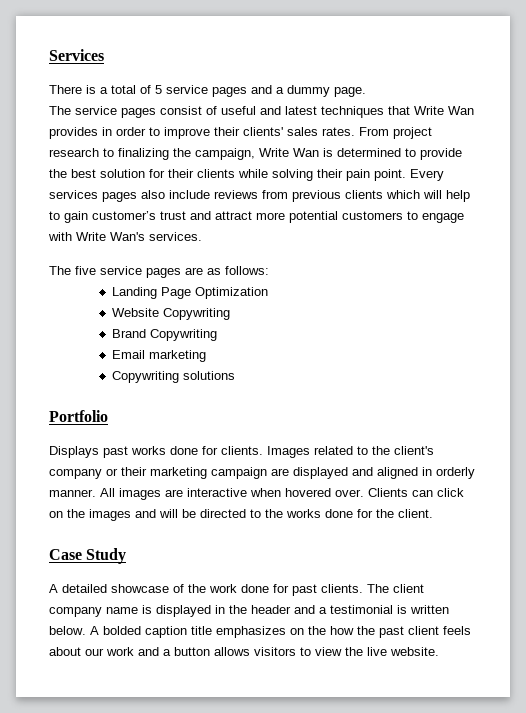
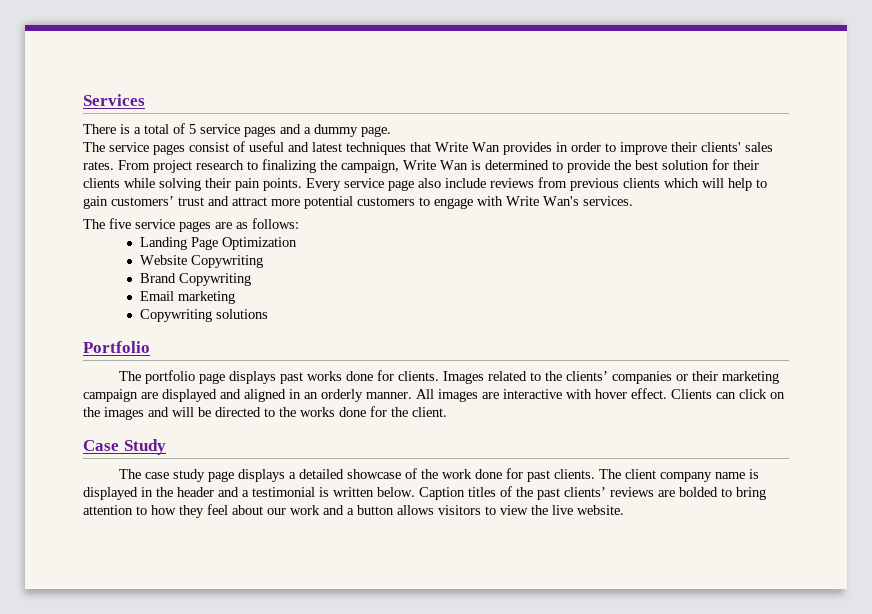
- From project research to finalizing the campaign, Write Wan is determined to provide the best solution for their clients while solving their pain point. Every services pages also include reviews from previous clients which will help to gain customer’s trust and attract more potential customers to engage with Write Wan's services.
+ From project research to finalizing the campaign, Write Wan is determined to provide the best solution for their clients while solving their pain points. Every service page also include reviews from previous clients which will help to gain customers’ trust and attract more potential customers to engage with Write Wan's services.
- Displays past works done for clients.
+ The portfolio page displays past works done for clients.
- Images related to the client's company or their marketing campaign are displayed and aligned in orderly manner.
+ Images related to the clients’ companies or their marketing campaign are displayed and aligned in an orderly manner.
- All images are interactive when hovered over.
+ All images are interactive with hover effect.
- A detailed showcase of the work done for past clients.
+ The case study page displays a detailed showcase of the work done for past clients.
- A bolded caption title emphasizes on the how the past client feels about our work and a button allows visitors to view the live website.
+ Caption titles of the past clients’ reviews are bolded to bring attention to how they feel about our work and a button allows visitors to view the live website.

